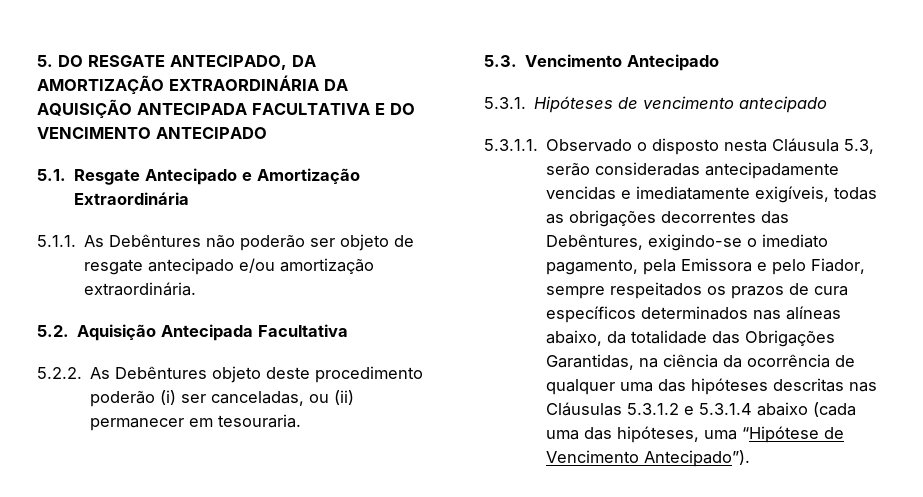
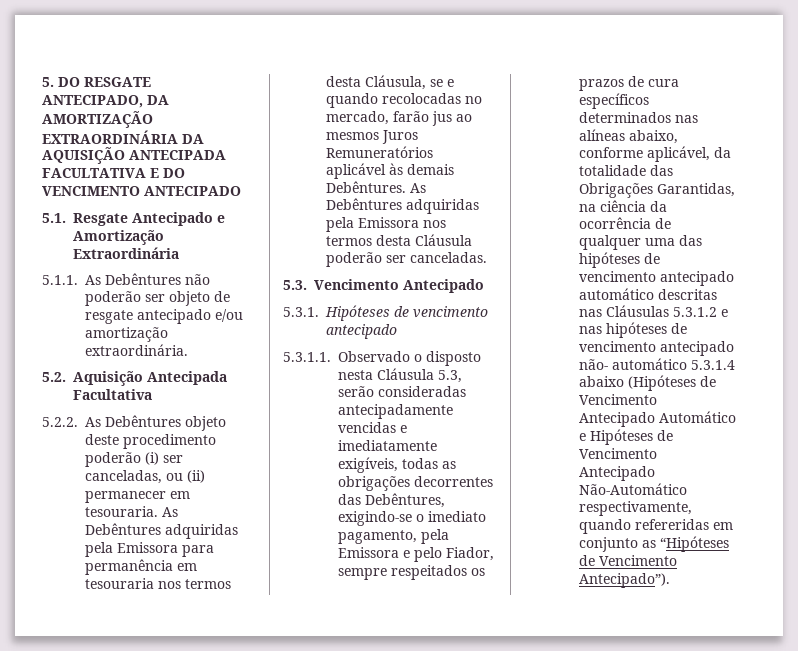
+ As Debêntures adquiridas pela Emissora para permanência em tesouraria nos termos desta Cláusula, se e quando recolocadas no mercado, farão jus ao mesmos Juros Remuneratórios aplicável às demais Debêntures. As Debêntures adquiridas pela Emissora nos termos desta Cláusula poderão ser canceladas.
- 5.3.1.1. Observado o disposto nesta Cláusula 5.3, serão consideradas antecipadamente vencidas e imediatamente exigíveis, todas as obrigações decorrentes das Debêntures, exigindo-se o imediato pagamento, pela Emissora e pelo Fiador, sempre respeitados os prazos de cura específicos determinados nas alíneas abaixo, da totalidade das Obrigações Garantidas, na ciência da ocorrência de qualquer uma das hipóteses descritas nas Cláusulas 5.3.1.2 e 5.3.1.4 abaixo (cada uma das hipóteses, uma “Hipótese de Vencimento Antecipado”).
+ 5.3.1.1. Observado o disposto nesta Cláusula 5.3, serão consideradas antecipadamente vencidas e imediatamente exigíveis, todas as obrigações decorrentes das Debêntures, exigindo-se o imediato pagamento, pela Emissora e pelo Fiador, sempre respeitados os prazos de cura específicos determinados nas alíneas abaixo, conforme aplicável, da totalidade das Obrigações Garantidas, na ciência da ocorrência de qualquer uma das hipóteses de vencimento antecipado automático descritas nas Cláusulas 5.3.1.2 e nas hipóteses de vencimento antecipado não- automático 5.3.1.4 abaixo (Hipóteses de Vencimento Antecipado Automático e Hipóteses de Vencimento Antecipado Não-Automático respectivamente, quando refereridas em conjunto as “Hipóteses de Vencimento Antecipado”).

